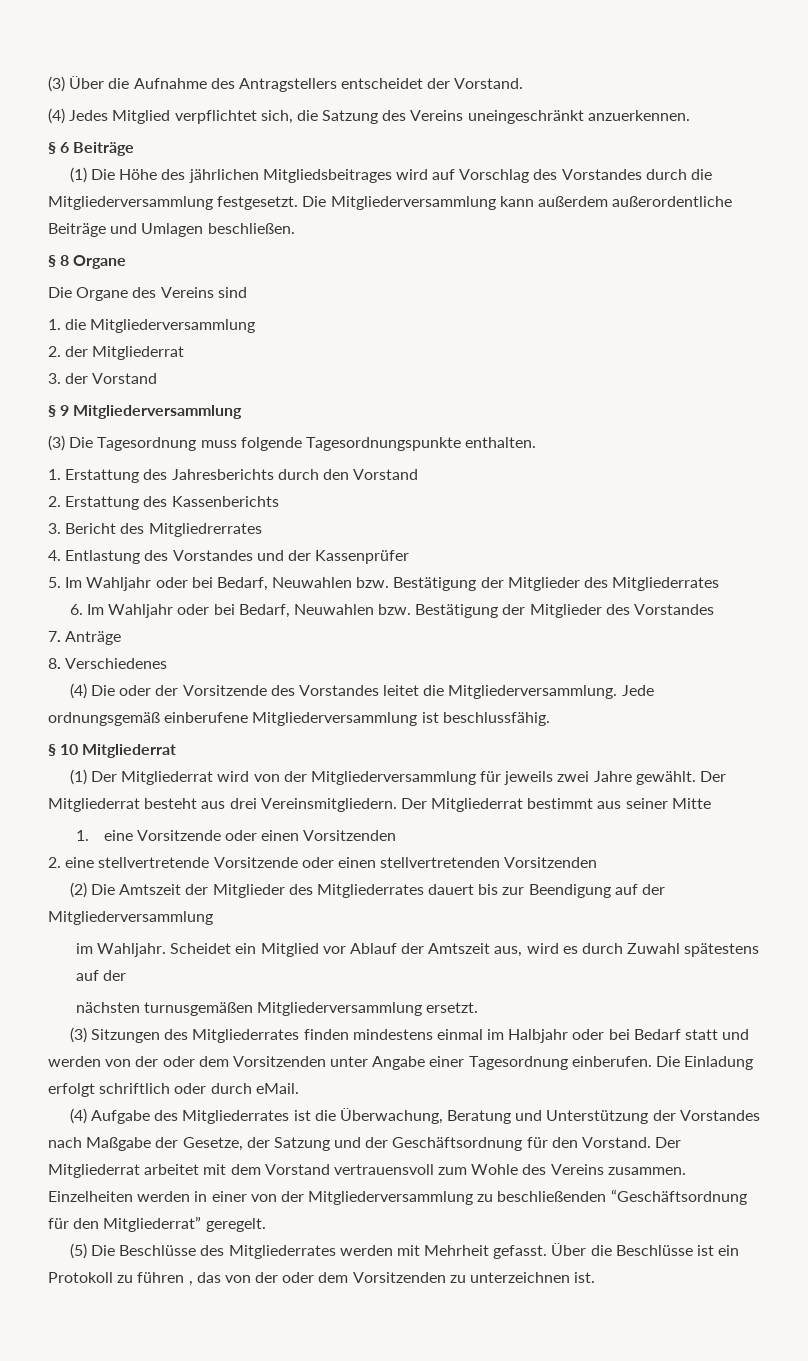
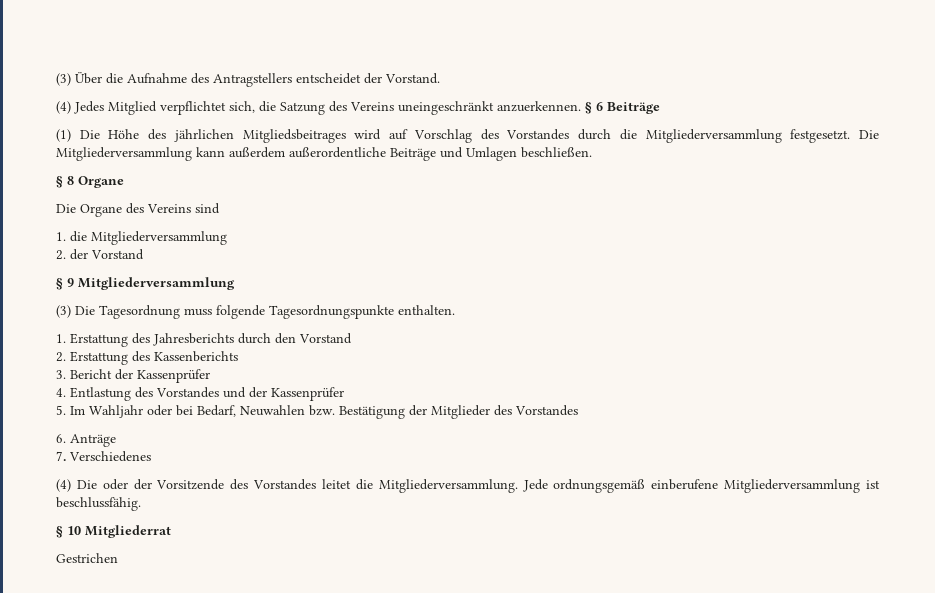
- (4) Jedes Mitglied verpflichtet sich, die Satzung des Vereins uneingeschränkt anzuerkennen.
- § 6 Beiträge
+ (4) Jedes Mitglied verpflichtet sich, die Satzung des Vereins uneingeschränkt anzuerkennen. § 6 Beiträge
- 2. der Mitgliederrat
- 3. der Vorstand
+ 2. der Vorstand
- 3. Bericht des Mitgliedrerrates
+ 3. Bericht der Kassenprüfer
- 5. Im Wahljahr oder bei Bedarf, Neuwahlen bzw. Bestätigung der Mitglieder des Mitgliederrates
+ 5. Im Wahljahr oder bei Bedarf, Neuwahlen bzw. Bestätigung der Mitglieder des Vorstandes
- 6. Im Wahljahr oder bei Bedarf, Neuwahlen bzw. Bestätigung der Mitglieder des Vorstandes
+ 6. Anträge
- 7. Anträge
- 8. Verschiedenes
+ 7. Verschiedenes
- (1) Der Mitgliederrat wird von der Mitgliederversammlung für jeweils zwei Jahre gewählt. Der Mitgliederrat besteht aus drei Vereinsmitgliedern. Der Mitgliederrat bestimmt aus seiner Mitte
- 1. eine Vorsitzende oder einen Vorsitzenden
- 2. eine stellvertretende Vorsitzende oder einen stellvertretenden Vorsitzenden
- (2) Die Amtszeit der Mitglieder des Mitgliederrates dauert bis zur Beendigung auf der Mitgliederversammlung
- im Wahljahr. Scheidet ein Mitglied vor Ablauf der Amtszeit aus, wird es durch Zuwahl spätestens auf der
- nächsten turnusgemäßen Mitgliederversammlung ersetzt.
- (3) Sitzungen des Mitgliederrates finden mindestens einmal im Halbjahr oder bei Bedarf statt und werden von der oder dem Vorsitzenden unter Angabe einer Tagesordnung einberufen. Die Einladung erfolgt schriftlich oder durch eMail.
- (4) Aufgabe des Mitgliederrates ist die Überwachung, Beratung und Unterstützung der Vorstandes nach Maßgabe der Gesetze, der Satzung und der Geschäftsordnung für den Vorstand. Der Mitgliederrat arbeitet mit dem Vorstand vertrauensvoll zum Wohle des Vereins zusammen. Einzelheiten werden in einer von der Mitgliederversammlung zu beschließenden “Geschäftsordnung für den Mitgliederrat” geregelt.
- (5) Die Beschlüsse des Mitgliederrates werden mit Mehrheit gefasst. Über die Beschlüsse ist ein Protokoll zu führen , das von der oder dem Vorsitzenden zu unterzeichnen ist.
+ Gestrichen

